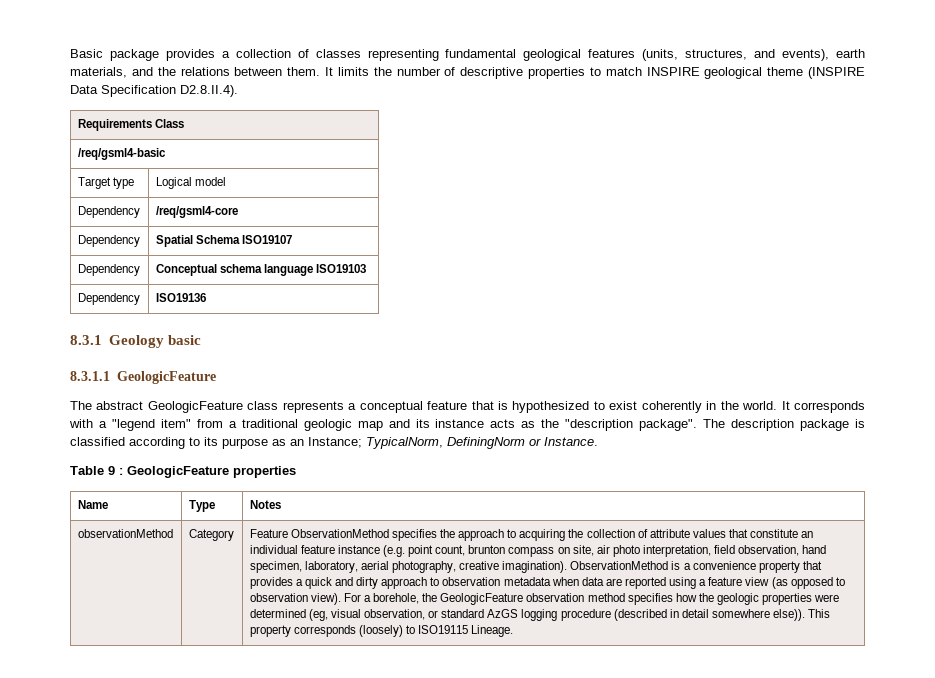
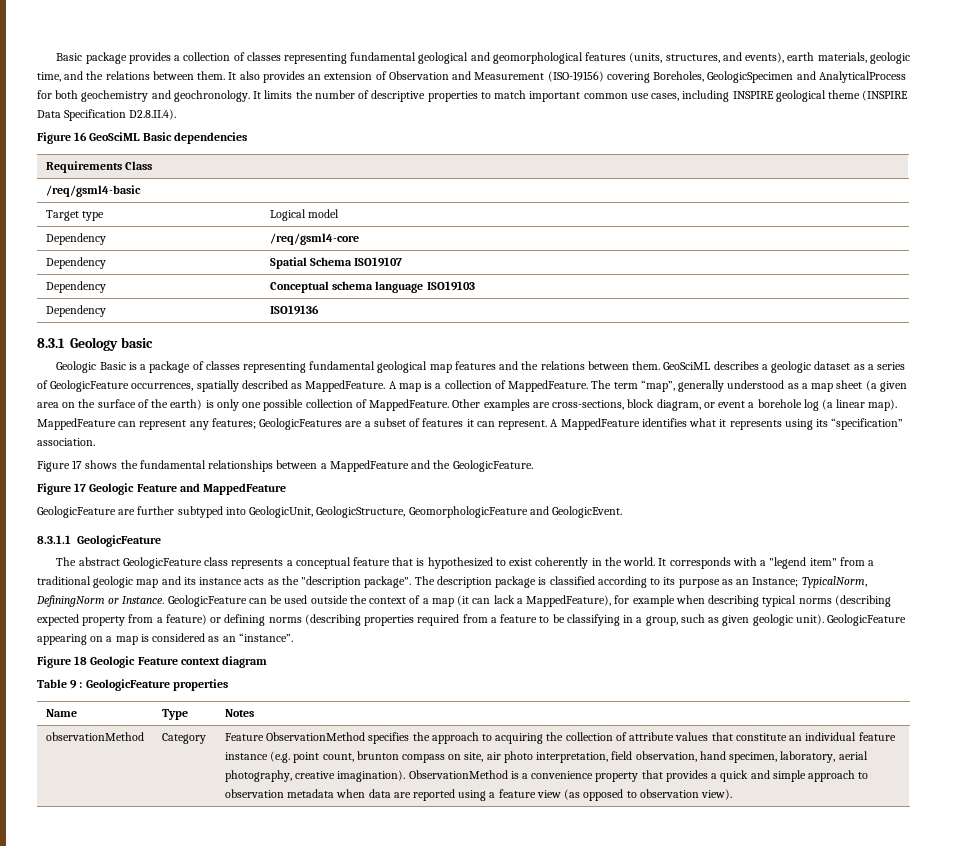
- Basic package provides a collection of classes representing fundamental geological features (units, structures, and events), earth materials, and the relations between them.
+ Basic package provides a collection of classes representing fundamental geological and geomorphological features (units, structures, and events), earth materials, geologic time, and the relations between them.
- It limits the number of descriptive properties to match INSPIRE geological theme (INSPIRE Data Specification D2.8.II.4).
+ It also provides an extension of Observation and Measurement (ISO-19156) covering Boreholes, GeologicSpecimen and AnalyticalProcess for both geochemistry and geochronology. It limits the number of descriptive properties to match important common use cases, including INSPIRE geological theme (INSPIRE Data Specification D2.8.II.4).
+ Figure 16 GeoSciML Basic dependencies
+ Geologic Basic is a package of classes representing fundamental geological map features and the relations between them. GeoSciML describes a geologic dataset as a series of GeologicFeature occurrences, spatially described as MappedFeature. A map is a collection of MappedFeature. The term “map”, generally understood as a map sheet (a given area on the surface of the earth) is only one possible collection of MappedFeature. Other examples are cross-sections, block diagram, or event a borehole log (a linear map). MappedFeature can represent any features; GeologicFeatures are a subset of features it can represent. A MappedFeature identifies what it represents using its “specification” association.
+ Figure 17 shows the fundamental relationships between a MappedFeature and the GeologicFeature.
+ Figure 17 Geologic Feature and MappedFeature
+ GeologicFeature are further subtyped into GeologicUnit, GeologicStructure, GeomorphologicFeature and GeologicEvent.
+ GeologicFeature can be used outside the context of a map (it can lack a MappedFeature), for example when describing typical norms (describing expected property from a feature) or defining norms (describing properties required from a feature to be classifying in a group, such as given geologic unit). GeologicFeature appearing on a map is considered as an “instance”.
+ Figure 18 Geologic Feature context diagram
- ObservationMethod is a convenience property that provides a quick and dirty approach to observation metadata when data are reported using a feature view (as opposed to observation view). For a borehole, the GeologicFeature observation method specifies how the geologic properties were determined (eg, visual observation, or standard AzGS logging procedure (described in detail somewhere else)). This property corresponds (loosely) to ISO19115 Lineage.
+ ObservationMethod is a convenience property that provides a quick and simple approach to observation metadata when data are reported using a feature view (as opposed to observation view).

